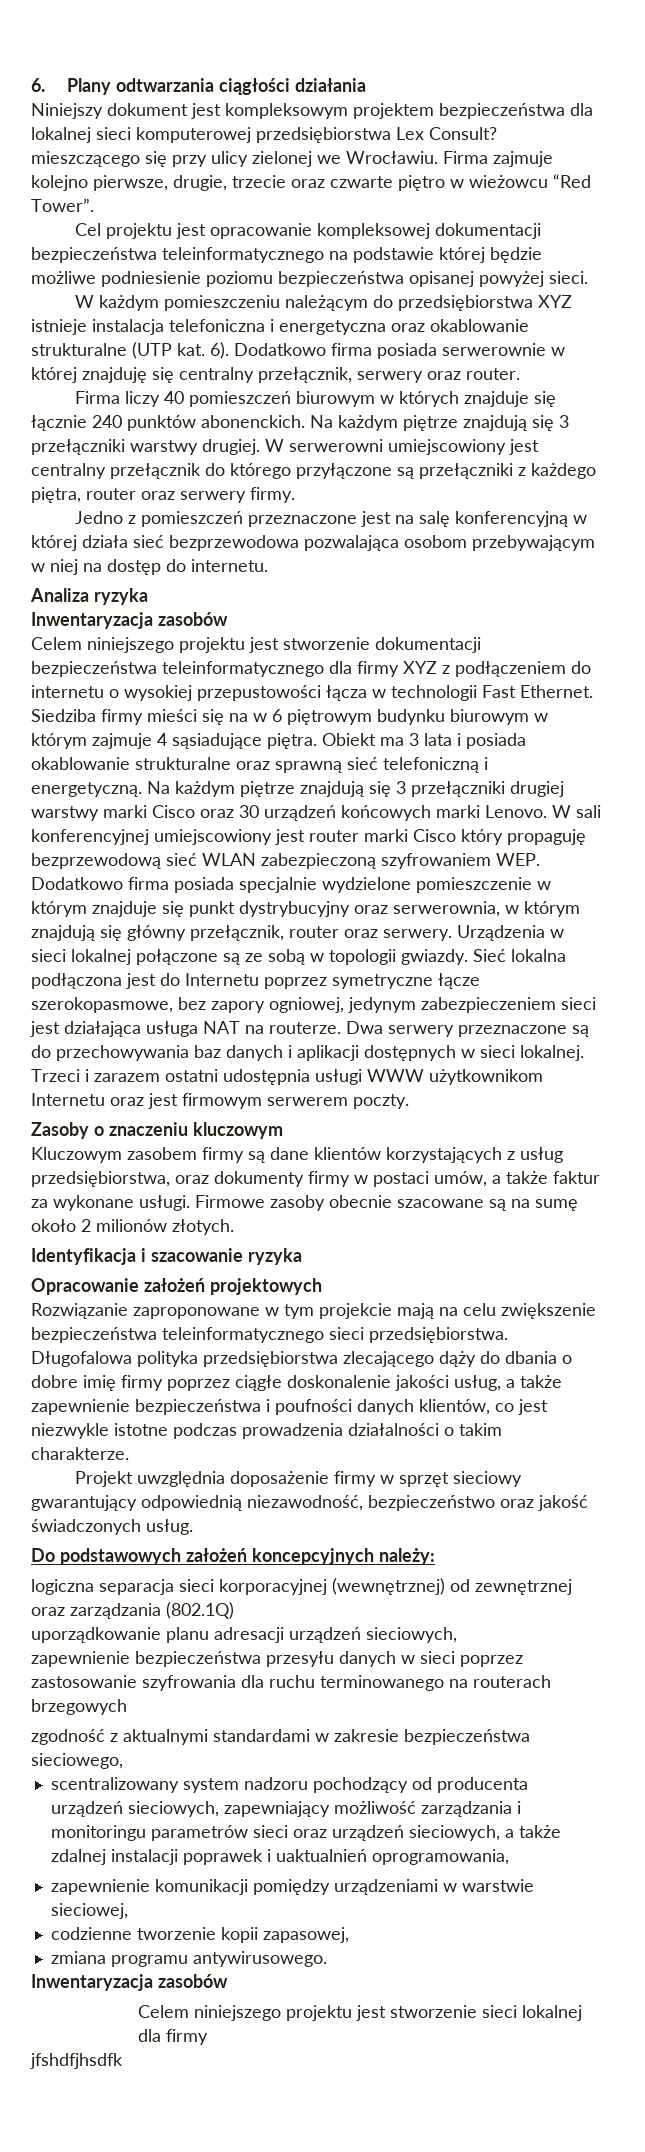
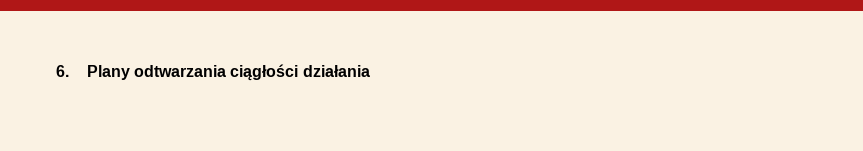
- Niniejszy dokument jest kompleksowym projektem bezpieczeństwa dla lokalnej sieci komputerowej przedsiębiorstwa Lex Consult? mieszczącego się przy ulicy zielonej we Wrocławiu. Firma zajmuje kolejno pierwsze, drugie, trzecie oraz czwarte piętro w wieżowcu “Red Tower”.
- Cel projektu jest opracowanie kompleksowej dokumentacji bezpieczeństwa teleinformatycznego na podstawie której będzie możliwe podniesienie poziomu bezpieczeństwa opisanej powyżej sieci.
- W każdym pomieszczeniu należącym do przedsiębiorstwa XYZ istnieje instalacja telefoniczna i energetyczna oraz okablowanie strukturalne (UTP kat. 6). Dodatkowo firma posiada serwerownie w której znajduję się centralny przełącznik, serwery oraz router.
- Firma liczy 40 pomieszczeń biurowym w których znajduje się łącznie 240 punktów abonenckich. Na każdym piętrze znajdują się 3 przełączniki warstwy drugiej. W serwerowni umiejscowiony jest centralny przełącznik do którego przyłączone są przełączniki z każdego piętra, router oraz serwery firmy.
- Jedno z pomieszczeń przeznaczone jest na salę konferencyjną w której działa sieć bezprzewodowa pozwalająca osobom przebywającym w niej na dostęp do internetu.
- Analiza ryzyka
- Inwentaryzacja zasobów
- Celem niniejszego projektu jest stworzenie dokumentacji bezpieczeństwa teleinformatycznego dla firmy XYZ z podłączeniem do internetu o wysokiej przepustowości łącza w technologii Fast Ethernet. Siedziba firmy mieści się na w 6 piętrowym budynku biurowym w którym zajmuje 4 sąsiadujące piętra. Obiekt ma 3 lata i posiada okablowanie strukturalne oraz sprawną sieć telefoniczną i energetyczną. Na każdym piętrze znajdują się 3 przełączniki drugiej warstwy marki Cisco oraz 30 urządzeń końcowych marki Lenovo. W sali konferencyjnej umiejscowiony jest router marki Cisco który propaguję bezprzewodową sieć WLAN zabezpieczoną szyfrowaniem WEP. Dodatkowo firma posiada specjalnie wydzielone pomieszczenie w którym znajduje się punkt dystrybucyjny oraz serwerownia, w którym znajdują się główny przełącznik, router oraz serwery. Urządzenia w sieci lokalnej połączone są ze sobą w topologii gwiazdy. Sieć lokalna podłączona jest do Internetu poprzez symetryczne łącze szerokopasmowe, bez zapory ogniowej, jedynym zabezpieczeniem sieci jest działająca usługa NAT na routerze. Dwa serwery przeznaczone są do przechowywania baz danych i aplikacji dostępnych w sieci lokalnej. Trzeci i zarazem ostatni udostępnia usługi WWW użytkownikom Internetu oraz jest firmowym serwerem poczty.
- Zasoby o znaczeniu kluczowym
- Kluczowym zasobem firmy są dane klientów korzystających z usług przedsiębiorstwa, oraz dokumenty firmy w postaci umów, a także faktur za wykonane usługi. Firmowe zasoby obecnie szacowane są na sumę około 2 milionów złotych.
- Identyfikacja i szacowanie ryzyka
- Opracowanie założeń projektowych
- Rozwiązanie zaproponowane w tym projekcie mają na celu zwiększenie bezpieczeństwa teleinformatycznego sieci przedsiębiorstwa. Długofalowa polityka przedsiębiorstwa zlecającego dąży do dbania o dobre imię firmy poprzez ciągłe doskonalenie jakości usług, a także zapewnienie bezpieczeństwa i poufności danych klientów, co jest niezwykle istotne podczas prowadzenia działalności o takim charakterze.
- Projekt uwzględnia doposażenie firmy w sprzęt sieciowy gwarantujący odpowiednią niezawodność, bezpieczeństwo oraz jakość świadczonych usług.
- Do podstawowych założeń koncepcyjnych należy:
- logiczna separacja sieci korporacyjnej (wewnętrznej) od zewnętrznej oraz zarządzania (802.1Q)
- uporządkowanie planu adresacji urządzeń sieciowych,
- zapewnienie bezpieczeństwa przesyłu danych w sieci poprzez zastosowanie szyfrowania dla ruchu terminowanego na routerach brzegowych
- zgodność z aktualnymi standardami w zakresie bezpieczeństwa sieciowego,
- scentralizowany system nadzoru pochodzący od producenta urządzeń sieciowych, zapewniający możliwość zarządzania i monitoringu parametrów sieci oraz urządzeń sieciowych, a także zdalnej instalacji poprawek i uaktualnień oprogramowania,
- zapewnienie komunikacji pomiędzy urządzeniami w warstwie sieciowej,
- codzienne tworzenie kopii zapasowej,
- zmiana programu antywirusowego.
- Inwentaryzacja zasobów
- Celem niniejszego projektu jest stworzenie sieci lokalnej dla firmy
- jfshdfjhsdfk

